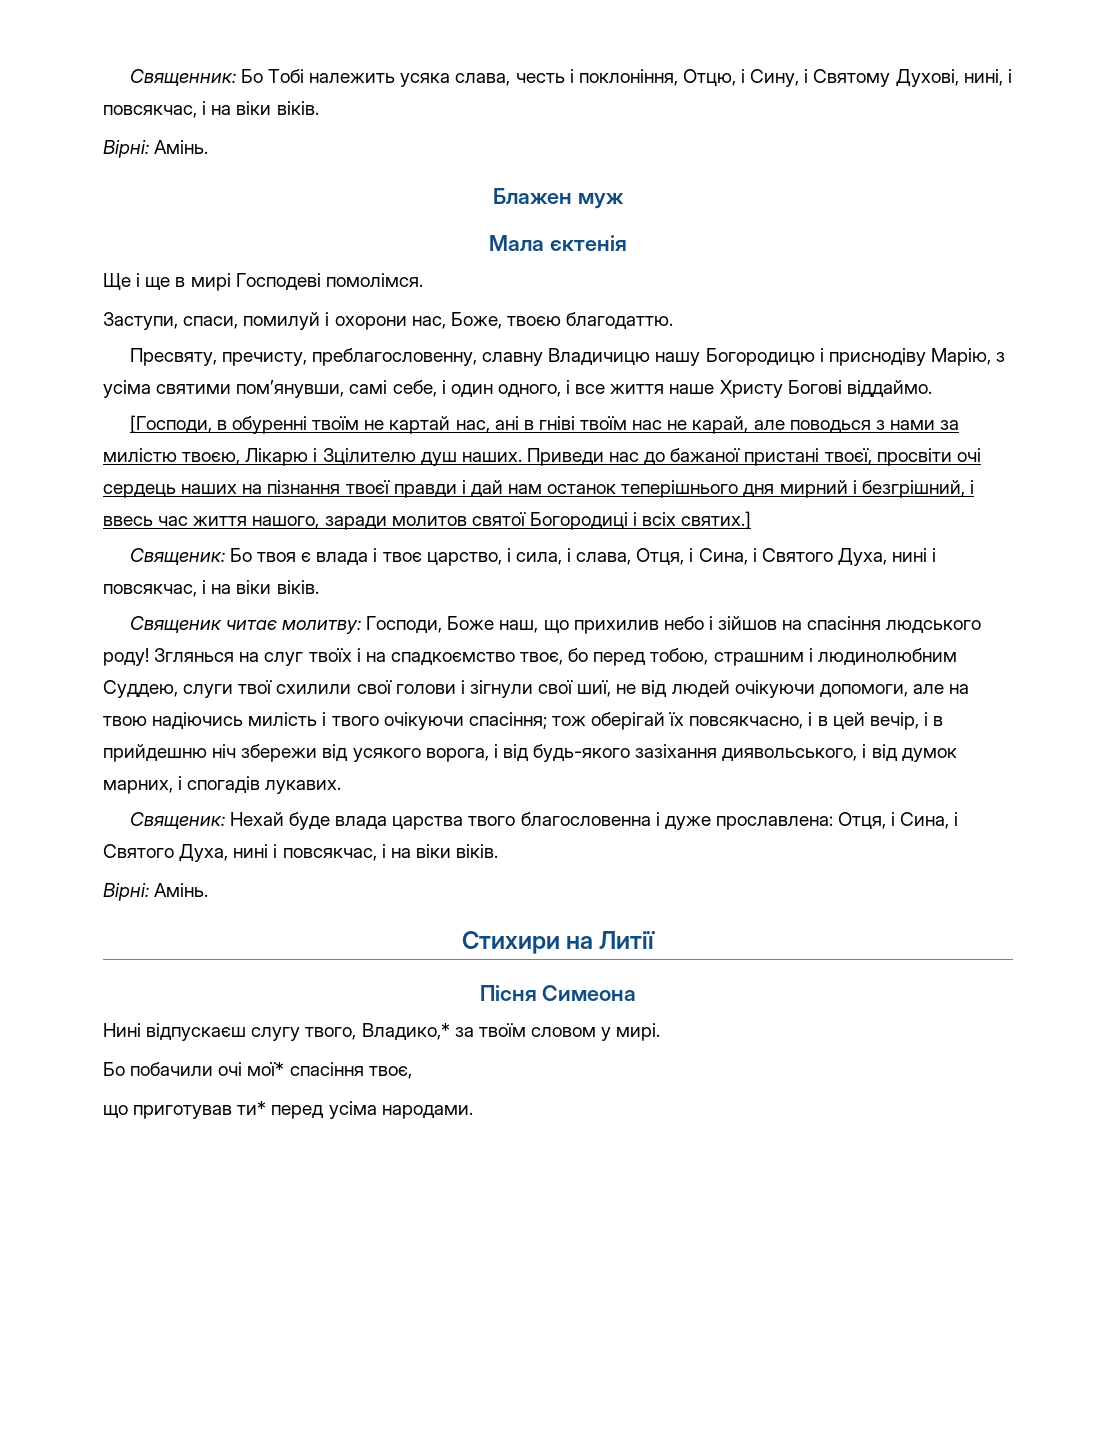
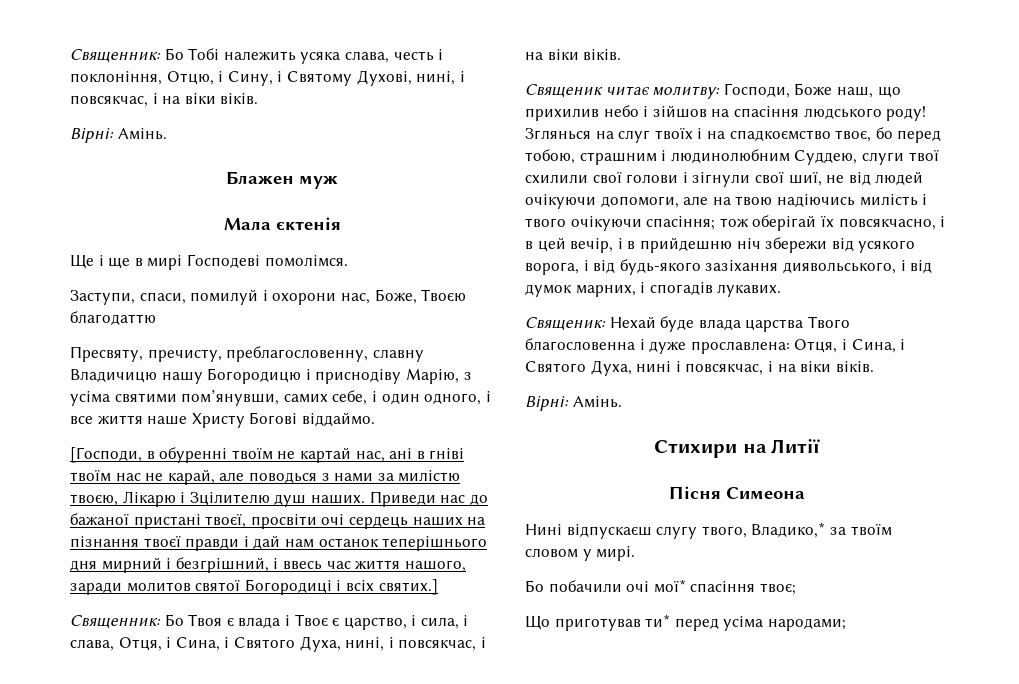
- Заступи, спаси, помилуй і охорони нас, Боже, твоєю благодаттю.
+ Заступи, спаси, помилуй і охорони нас, Боже, Твоєю благодаттю
- Пресвяту, пречисту, преблагословенну, славну Владичицю нашу Богородицю і приснодіву Марію, з усіма святими пом’янувши, самі себе, і один одного, і все життя наше Христу Богові віддаймо.
+ Пресвяту, пречисту, преблагословенну, славну Владичицю нашу Богородицю і приснодіву Марію, з усіма святими пом’янувши, самих себе, і один одного, і все життя наше Христу Богові віддаймо.
- Священик: Бо твоя є влада і твоє царство, і сила, і слава, Отця, і Сина, і Святого Духа, нині і повсякчас, і на віки віків.
+ Священник: Бо Твоя є влада і Твоє є царство, і сила, і слава, Отця, і Сина, і Святого Духа, нині, і повсякчас, і на віки віків.
- Священик: Нехай буде влада царства твого благословенна і дуже прославлена: Отця, і Сина, і Святого Духа, нині і повсякчас, і на віки віків.
+ Священик: Нехай буде влада царства Твого благословенна і дуже прославлена: Отця, і Сина, і Святого Духа, нині і повсякчас, і на віки віків.
- Бо побачили очі мої* спасіння твоє,
- що приготував ти* перед усіма народами.
+ Бо побачили очі мої* спасіння твоє;
+ Що приготував ти* перед усіма народами;

